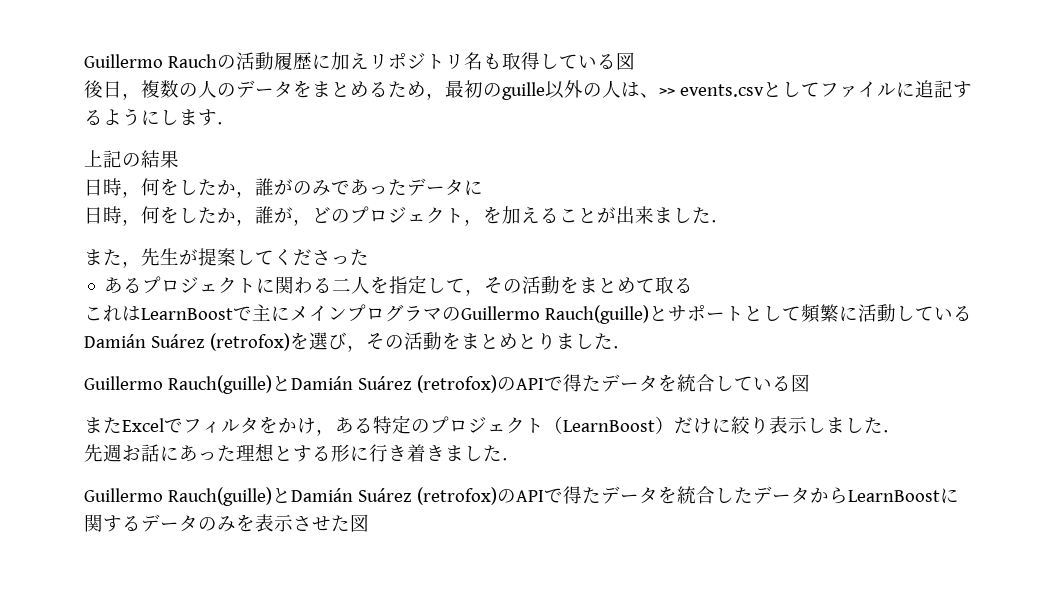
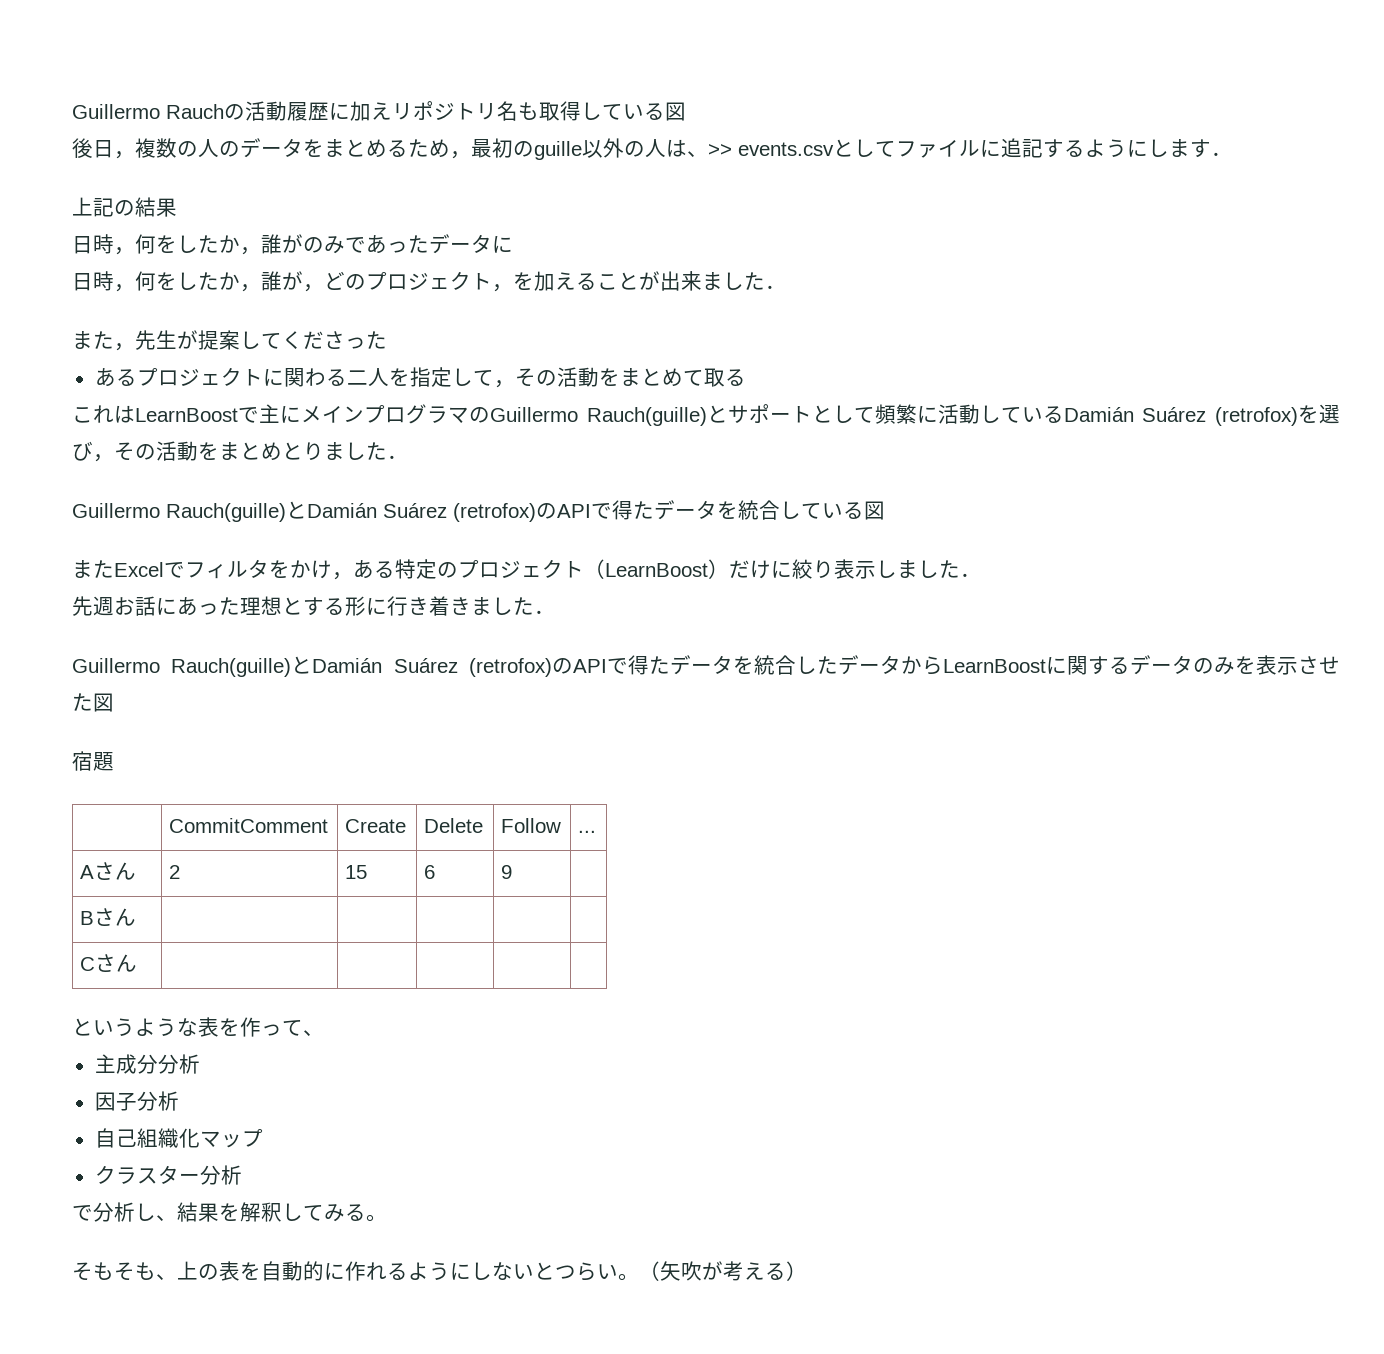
+ 宿題
+ | CommitComment | Create | Delete | Follow | ...
+ Aさん | 2 | 15 | 6 | 9 |
+ Bさん | | | | |
+ Cさん | | | | |
+ というような表を作って、
+ 主成分分析
+ 因子分析
+ 自己組織化マップ
+ クラスター分析
+ で分析し、結果を解釈してみる。
+ そもそも、上の表を自動的に作れるようにしないとつらい。（矢吹が考える）

